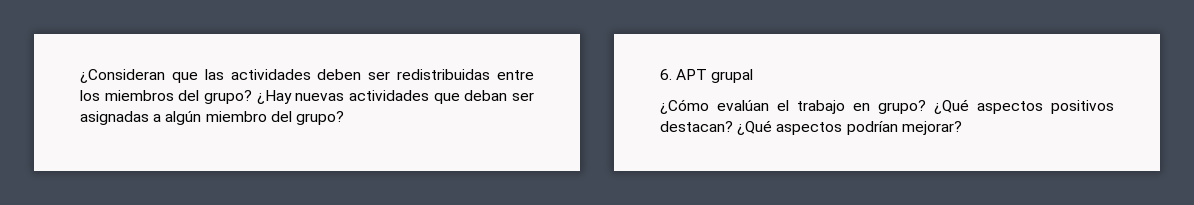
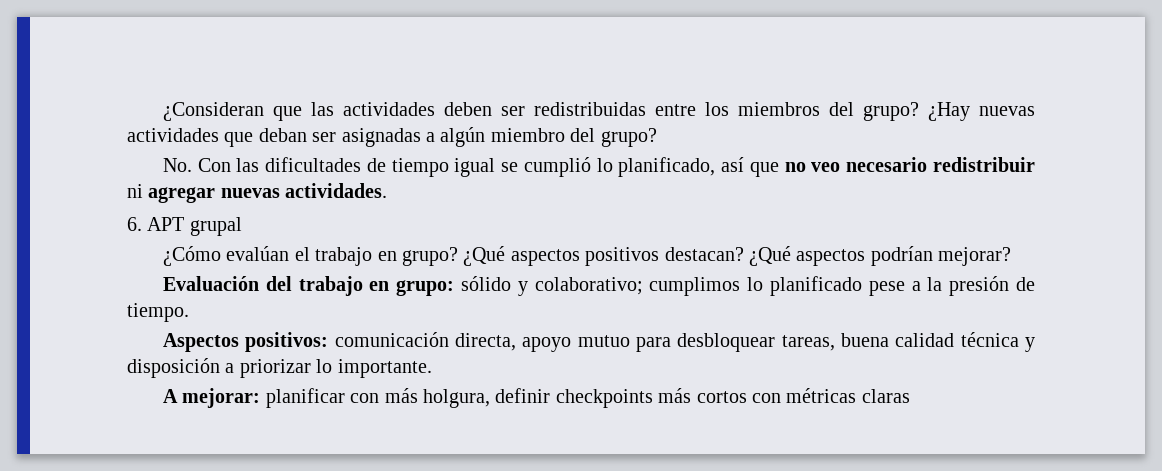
+ No. Con las dificultades de tiempo igual se cumplió lo planificado, así que no veo necesario redistribuir ni agregar nuevas actividades.
+ Evaluación del trabajo en grupo: sólido y colaborativo; cumplimos lo planificado pese a la presión de tiempo.
+ Aspectos positivos: comunicación directa, apoyo mutuo para desbloquear tareas, buena calidad técnica y disposición a priorizar lo importante.
+ A mejorar: planificar con más holgura, definir checkpoints más cortos con métricas claras

